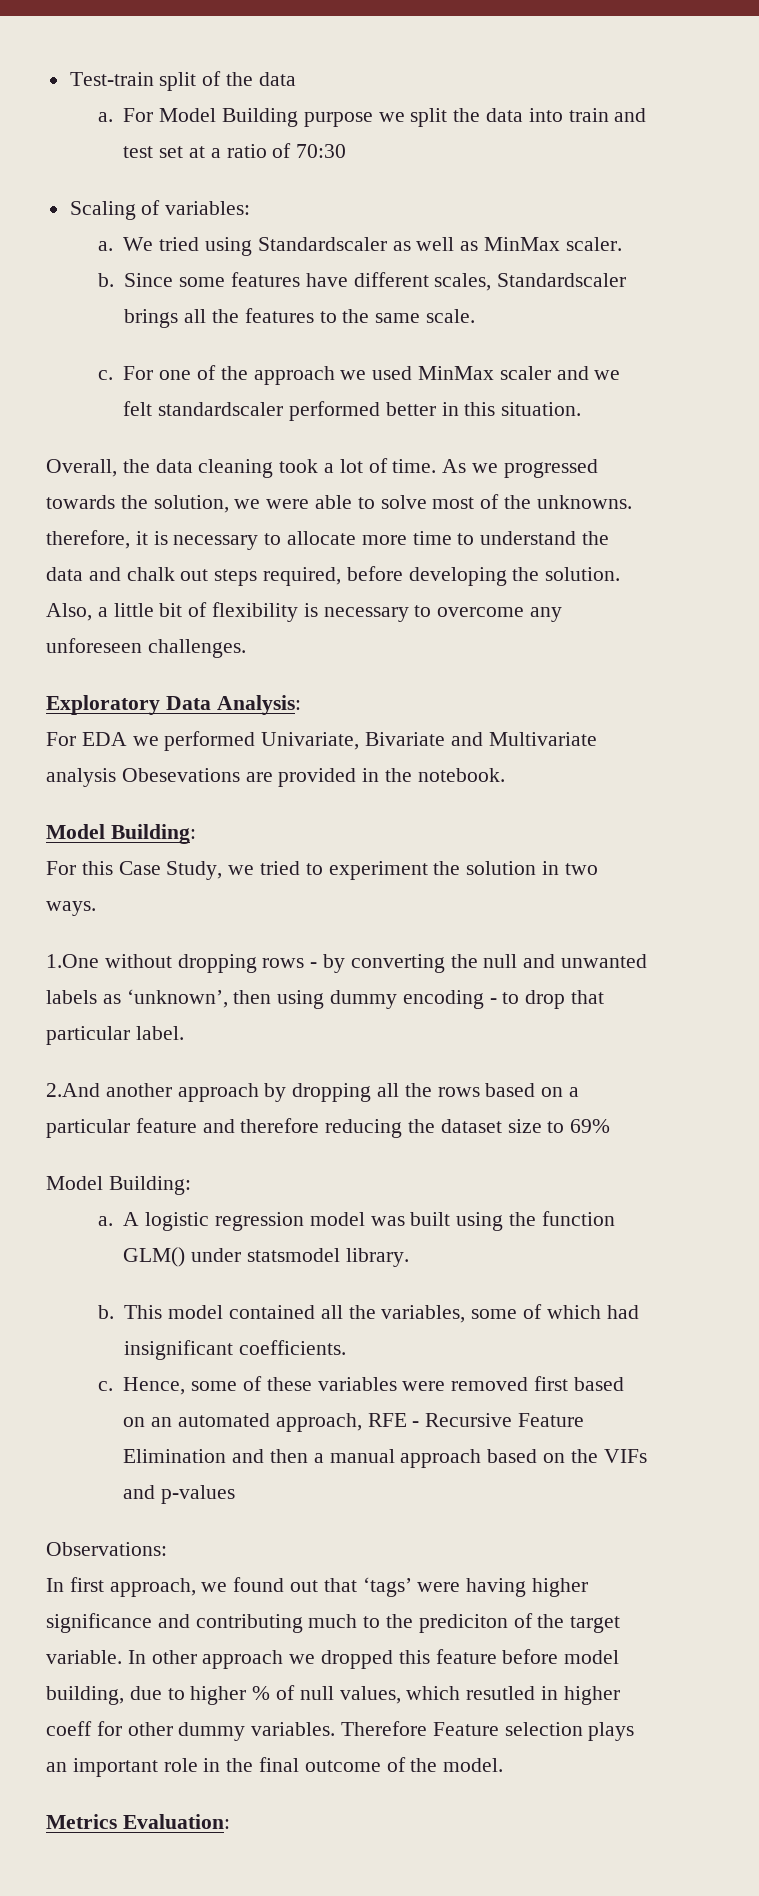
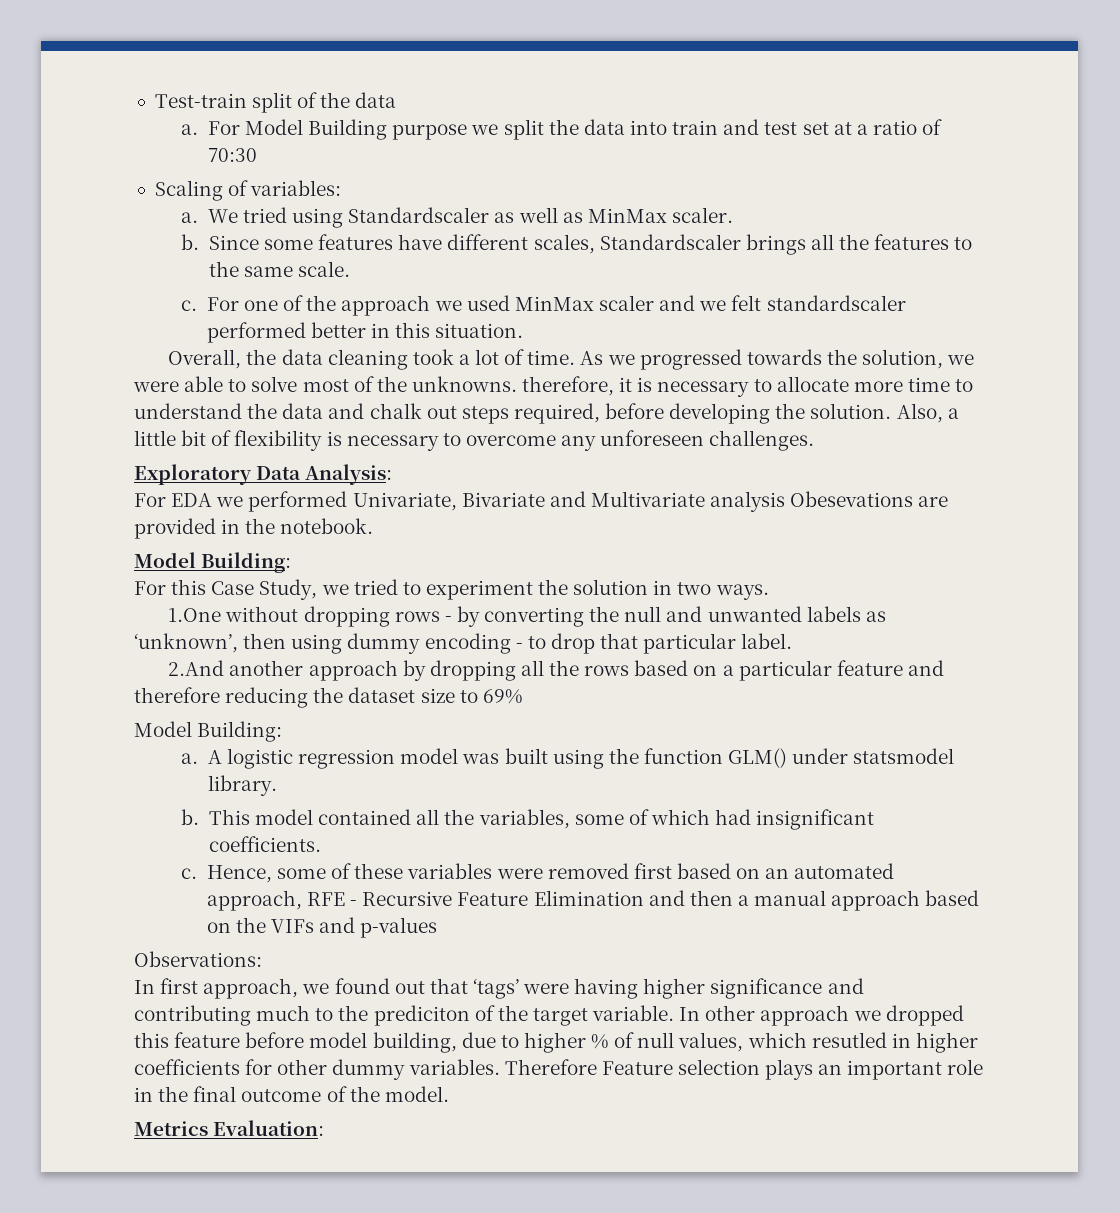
- In other approach we dropped this feature before model building, due to higher % of null values, which resutled in higher coeff for other dummy variables.
+ In other approach we dropped this feature before model building, due to higher % of null values, which resutled in higher coefficients for other dummy variables.

